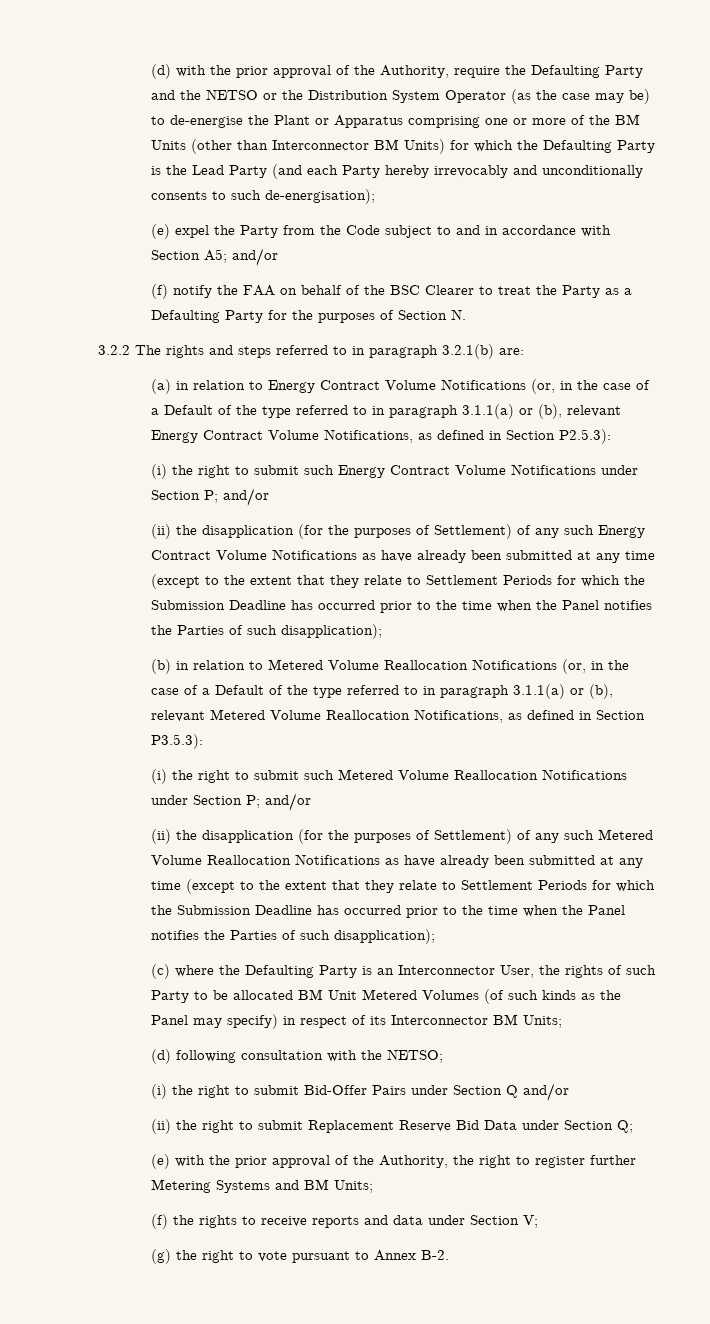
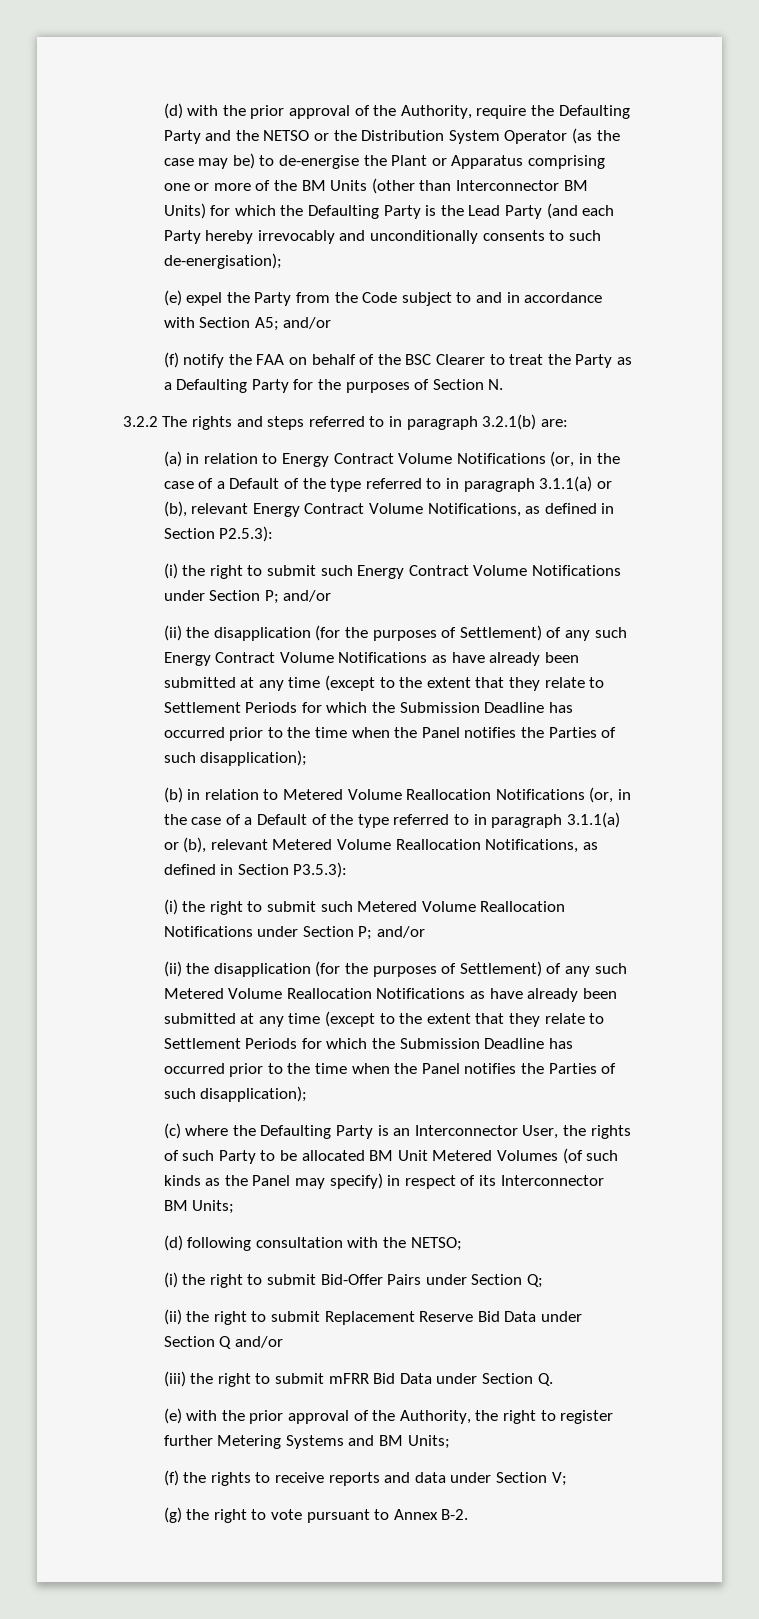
- (i) the right to submit Bid-Offer Pairs under Section Q and/or
+ (i) the right to submit Bid-Offer Pairs under Section Q;
- (ii) the right to submit Replacement Reserve Bid Data under Section Q;
+ (ii) the right to submit Replacement Reserve Bid Data under Section Q and/or
+ (iii) the right to submit mFRR Bid Data under Section Q.

